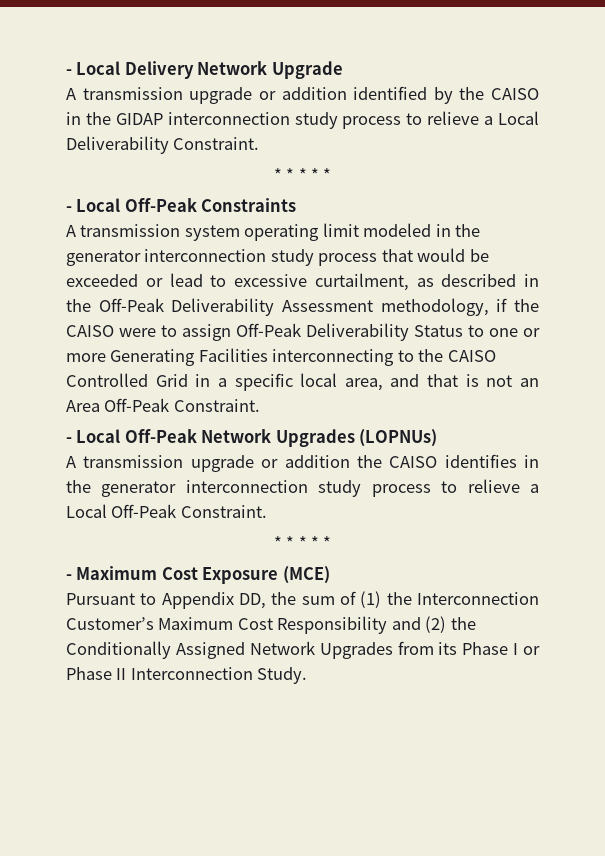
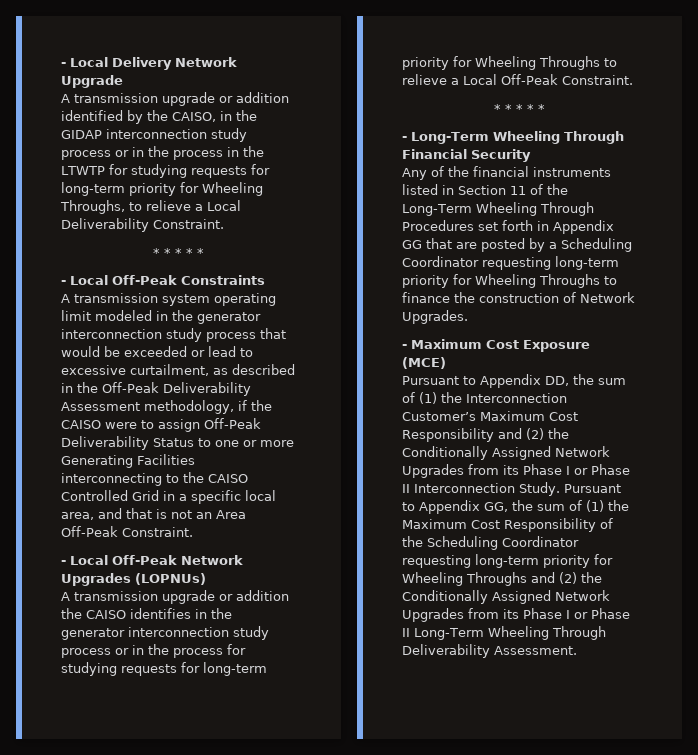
- A transmission upgrade or addition identified by the CAISO in the GIDAP interconnection study process to relieve a Local Deliverability Constraint.
+ A transmission upgrade or addition identified by the CAISO, in the GIDAP interconnection study process or in the process in the LTWTP for studying requests for long-term priority for Wheeling Throughs, to relieve a Local Deliverability Constraint.
- A transmission upgrade or addition the CAISO identifies in the generator interconnection study process to relieve a Local Off-Peak Constraint.
+ A transmission upgrade or addition the CAISO identifies in the generator interconnection study process or in the process for studying requests for long-term priority for Wheeling Throughs to relieve a Local Off-Peak Constraint.
+ - Long-Term Wheeling Through Financial Security
+ Any of the financial instruments listed in Section 11 of the Long-Term Wheeling Through Procedures set forth in Appendix GG that are posted by a Scheduling Coordinator requesting long-term priority for Wheeling Throughs to finance the construction of Network Upgrades.
+ Pursuant to Appendix GG, the sum of (1) the Maximum Cost Responsibility of the Scheduling Coordinator requesting long-term priority for Wheeling Throughs and (2) the Conditionally Assigned Network Upgrades from its Phase I or Phase II Long-Term Wheeling Through Deliverability Assessment.

